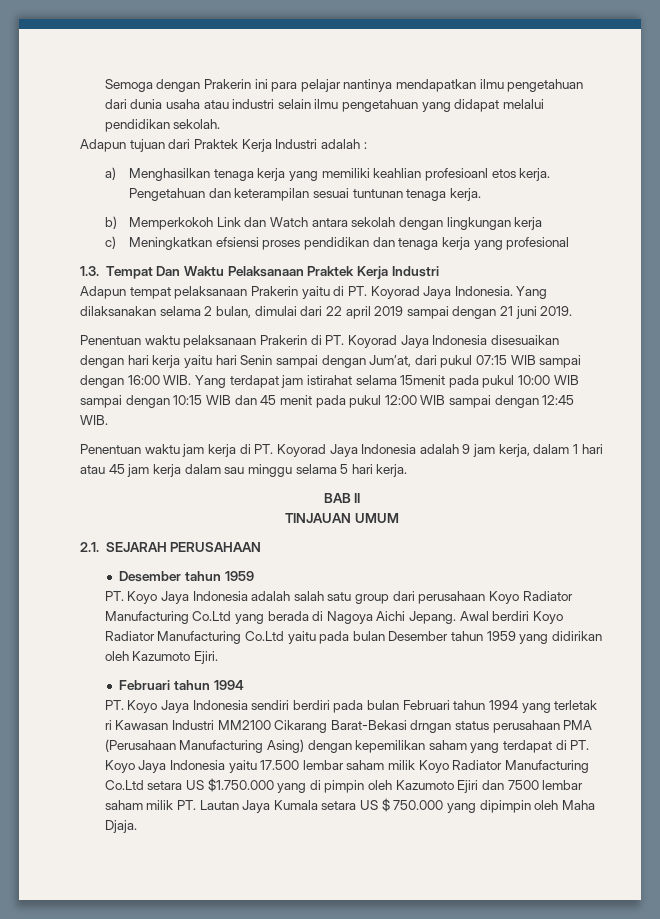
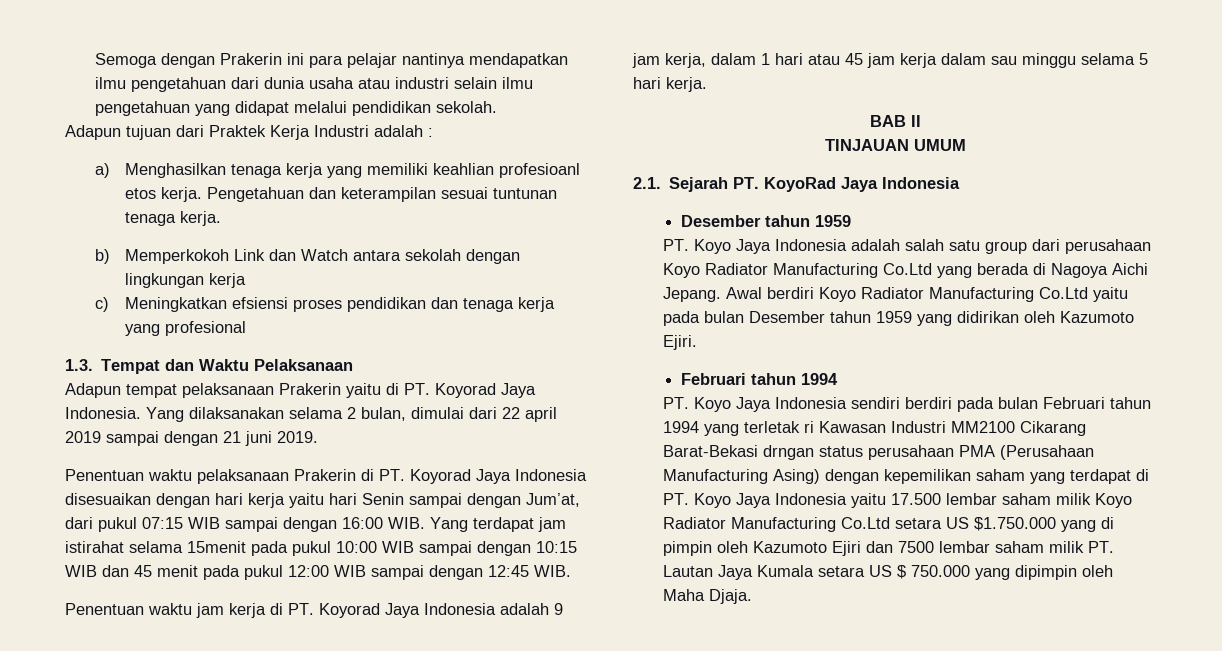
- 1.3. Tempat Dan Waktu Pelaksanaan Praktek Kerja Industri
+ 1.3. Tempat dan Waktu Pelaksanaan
- 2.1. SEJARAH PERUSAHAAN
+ 2.1. Sejarah PT. KoyoRad Jaya Indonesia

